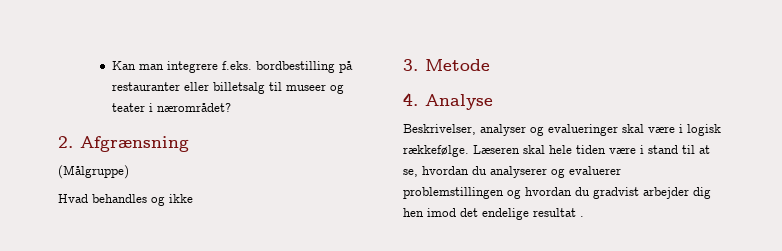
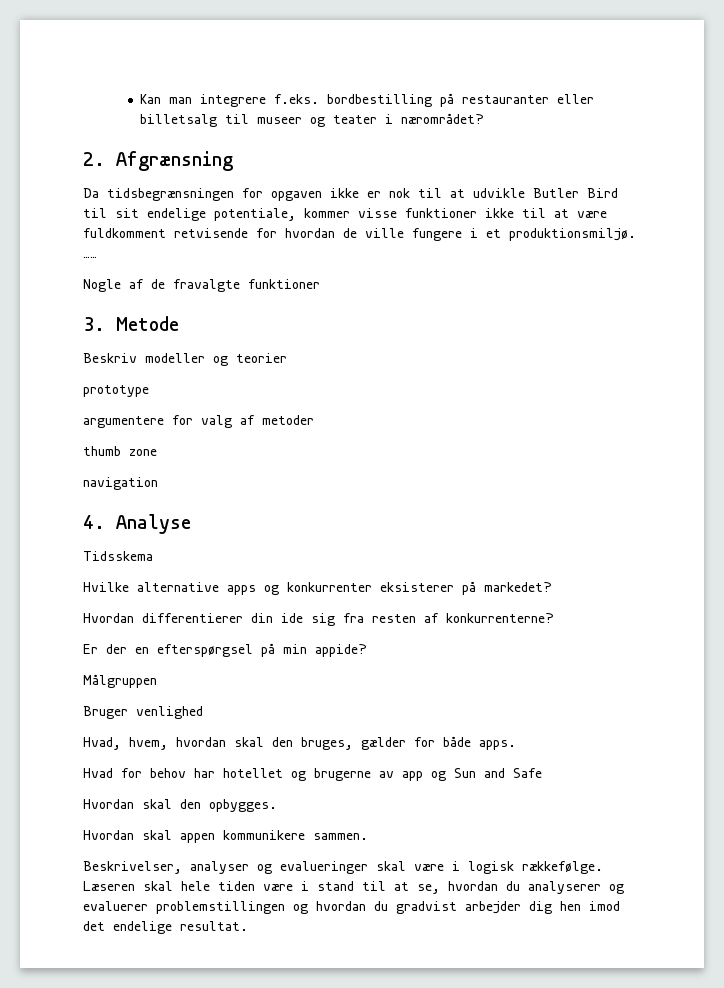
- (Målgruppe)
- Hvad behandles og ikke
+ Da tidsbegrænsningen for opgaven ikke er nok til at udvikle Butler Bird til sit endelige potentiale, kommer visse funktioner ikke til at være fuldkomment retvisende for hvordan de ville fungere i et produktionsmiljø. ……
+ Nogle af de fravalgte funktioner
  3. Metode
+ Beskriv modeller og teorier
+ prototype
+ argumentere for valg af metoder
+ thumb zone
+ navigation
  4. Analyse
+ Tidsskema
+ Hvilke alternative apps og konkurrenter eksisterer på markedet?
+ Hvordan differentierer din ide sig fra resten af konkurrenterne?
+ Er der en efterspørgsel på min appide?
+ Målgruppen
+ Bruger venlighed
+ Hvad, hvem, hvordan skal den bruges, gælder for både apps.
+ Hvad for behov har hotellet og brugerne av app og Sun and Safe
+ Hvordan skal den opbygges.
+ Hvordan skal appen kommunikere sammen.
- Læseren skal hele tiden være i stand til at se, hvordan du analyserer og evaluerer problemstillingen og hvordan du gradvist arbejder dig hen imod det endelige resultat .
+ Læseren skal hele tiden være i stand til at se, hvordan du analyserer og evaluerer problemstillingen og hvordan du gradvist arbejder dig hen imod det endelige resultat.

